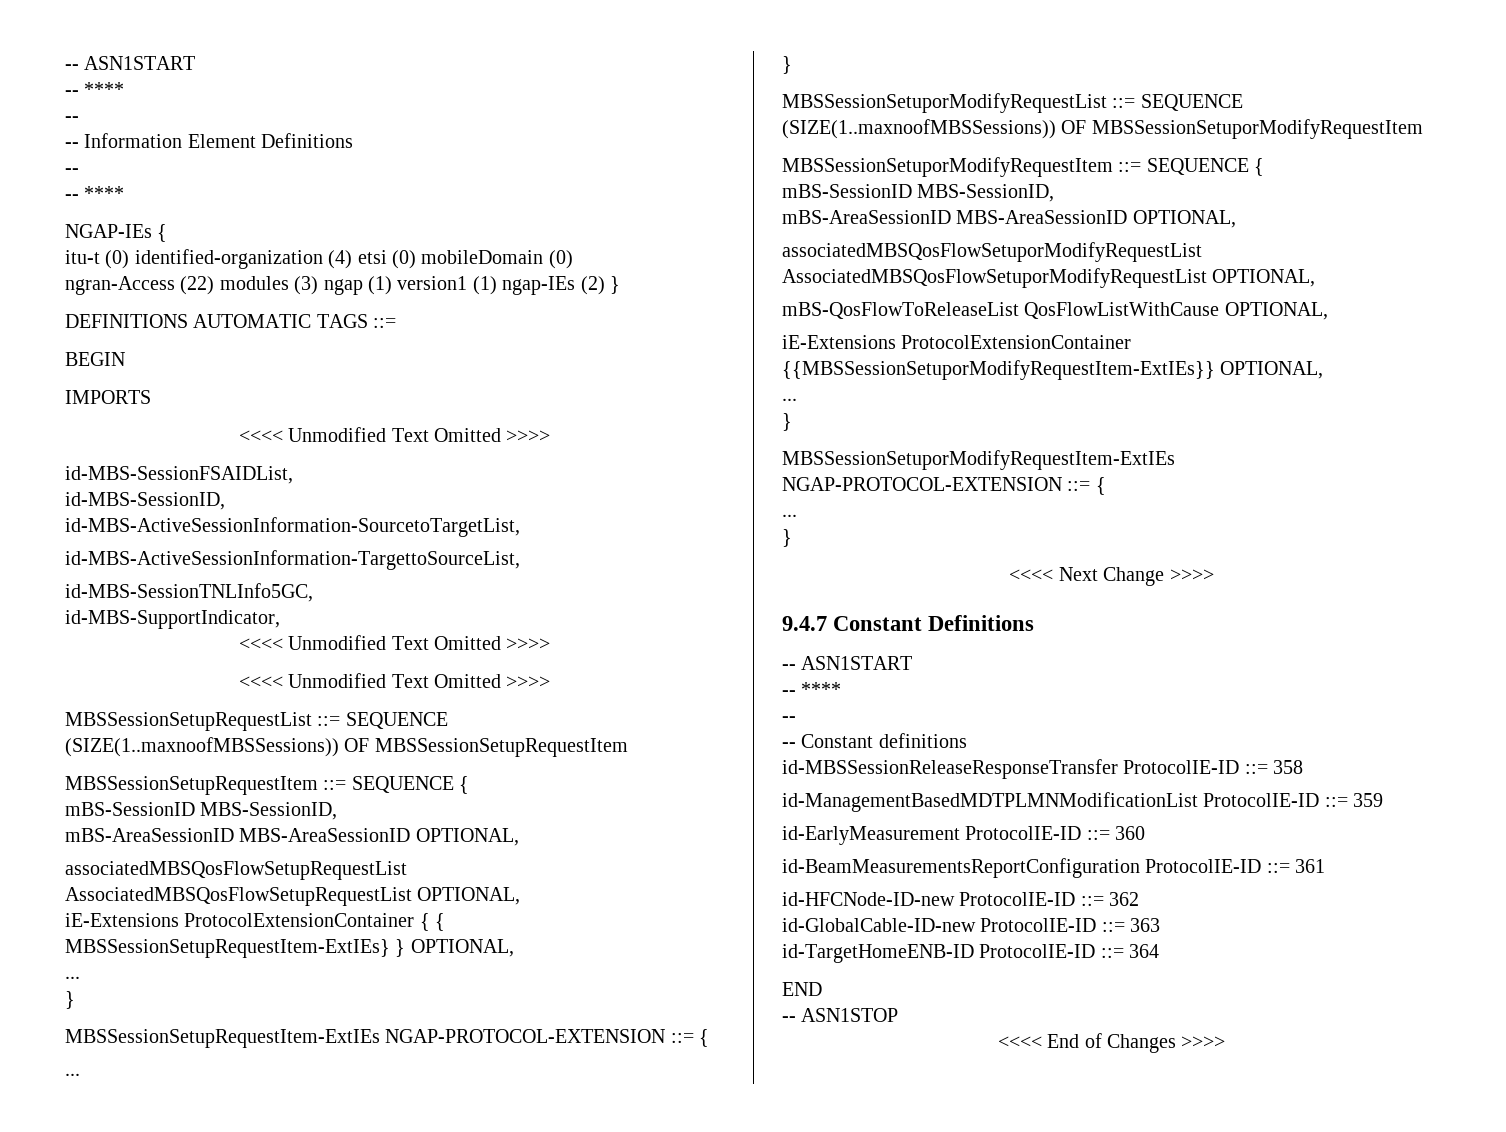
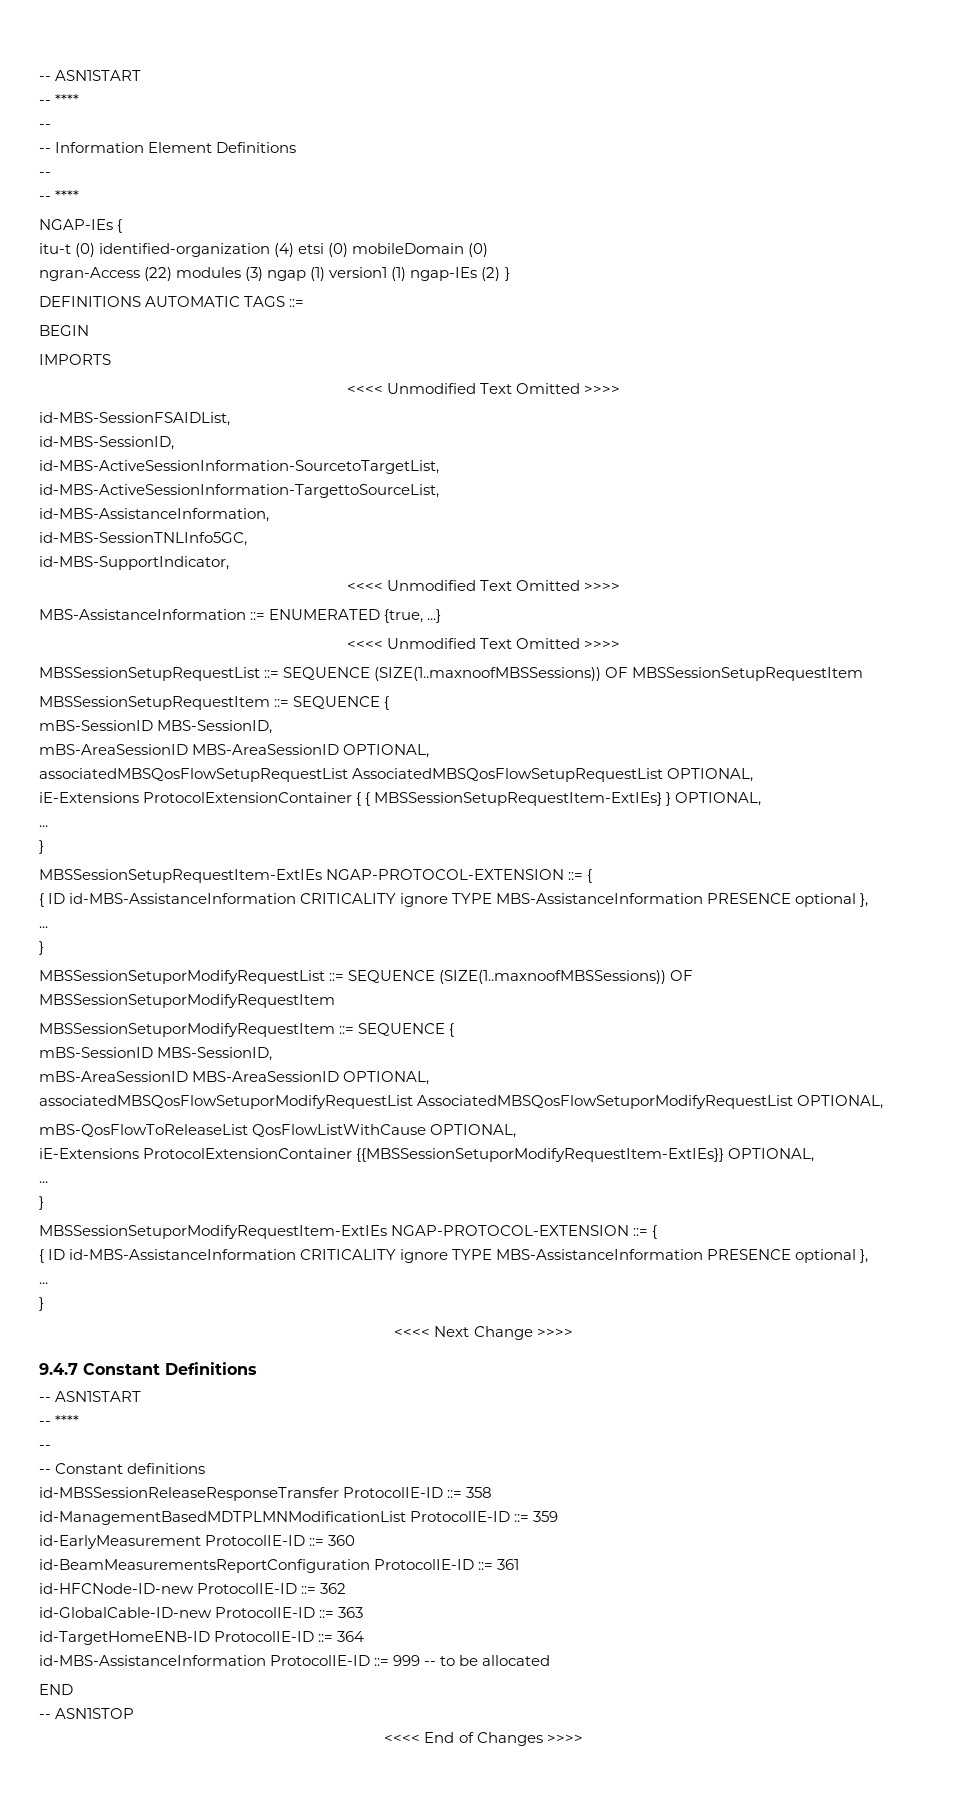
+ id-MBS-AssistanceInformation,
+ MBS-AssistanceInformation ::= ENUMERATED {true, ...}
  MBSSessionSetupRequestItem-ExtIEs NGAP-PROTOCOL-EXTENSION ::= {
+ { ID id-MBS-AssistanceInformation CRITICALITY ignore TYPE MBS-AssistanceInformation PRESENCE optional },
  MBSSessionSetuporModifyRequestItem-ExtIEs NGAP-PROTOCOL-EXTENSION ::= {
+ { ID id-MBS-AssistanceInformation CRITICALITY ignore TYPE MBS-AssistanceInformation PRESENCE optional },
+ id-MBS-AssistanceInformation ProtocolIE-ID ::= 999 -- to be allocated

